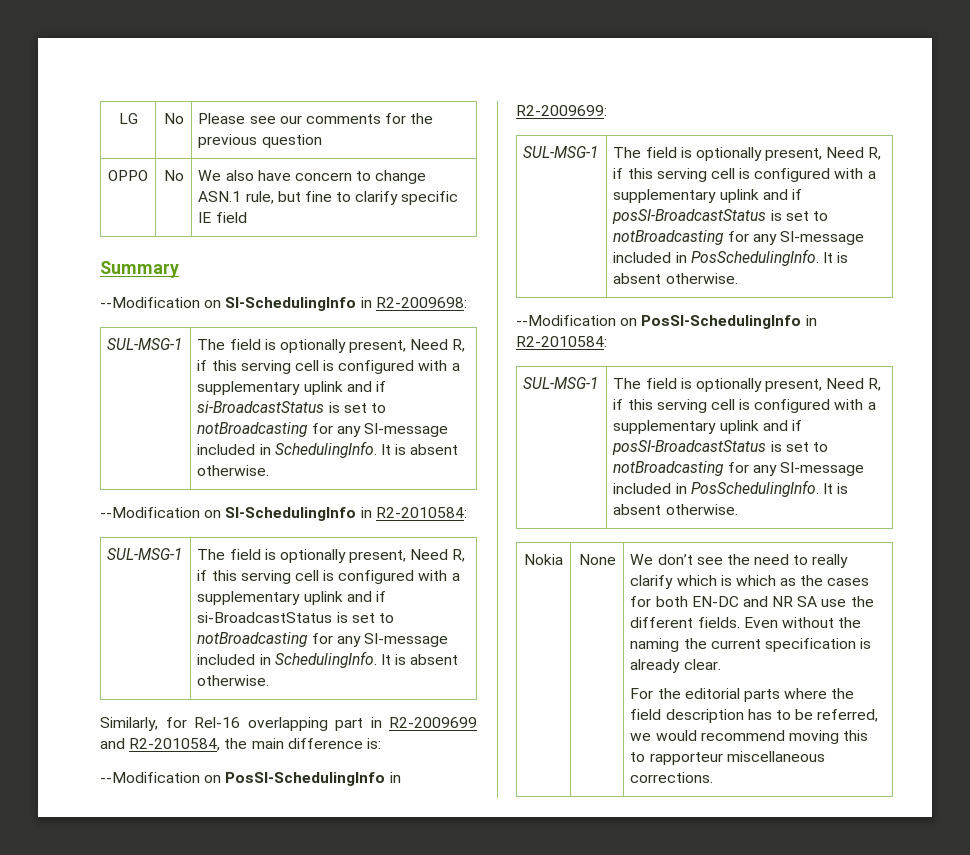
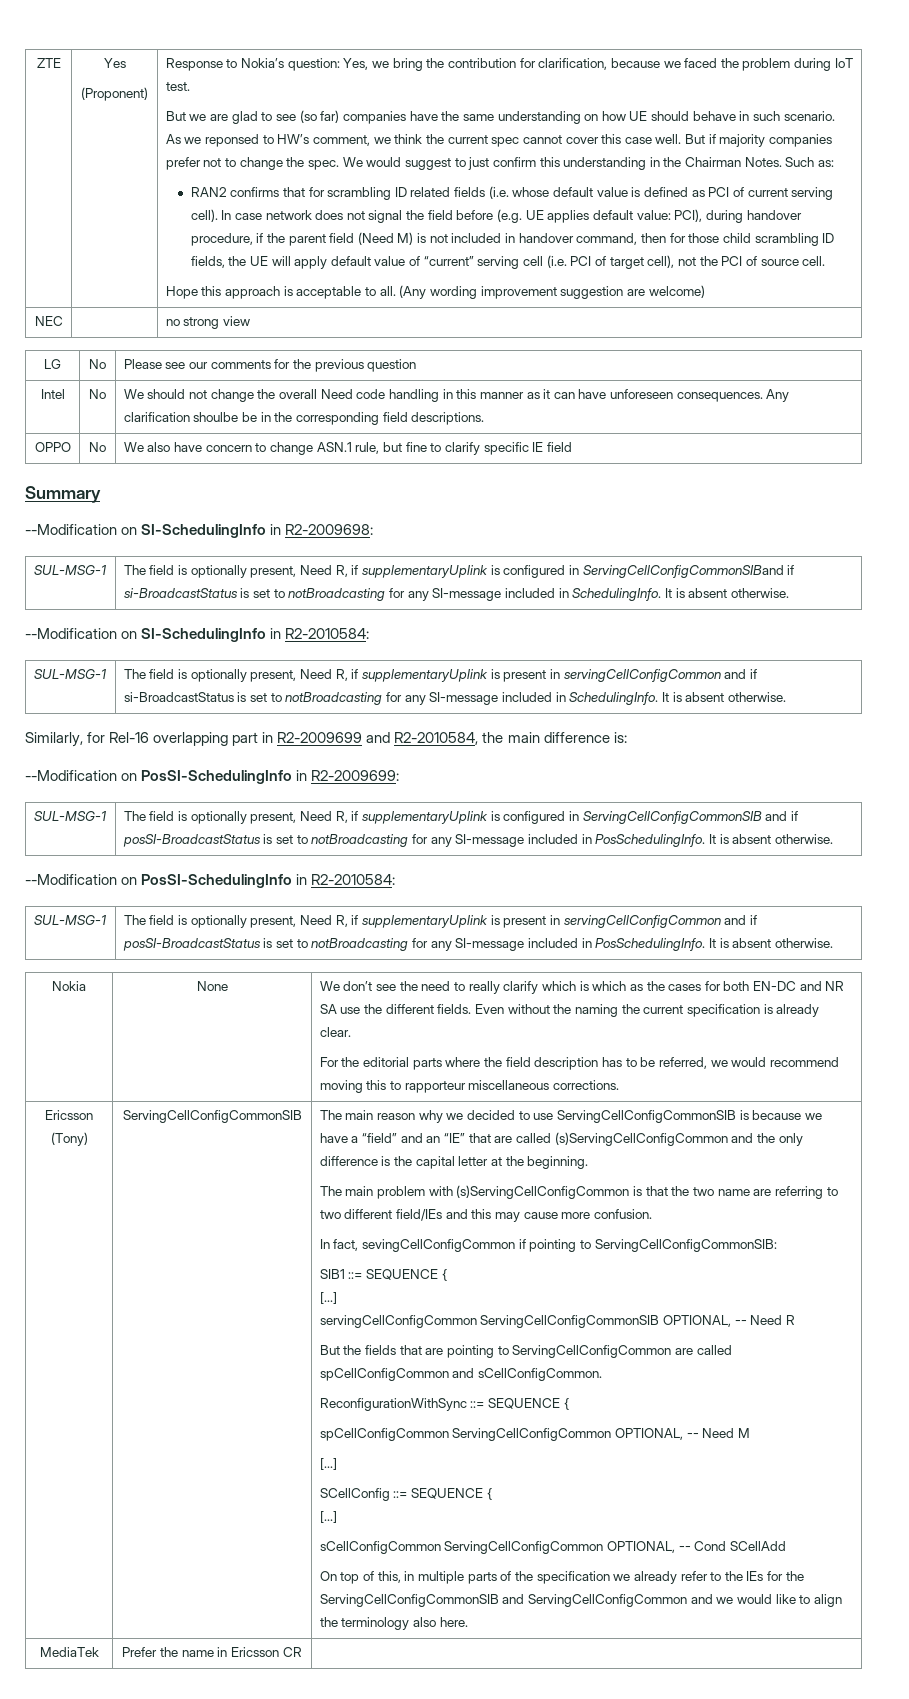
+ ZTE | Yes
+ (Proponent) | Response to Nokia’s question: Yes, we bring the contribution for clarification, because we faced the problem during IoT test.
+ But we are glad to see (so far) companies have the same understanding on how UE should behave in such scenario. As we reponsed to HW’s comment, we think the current spec cannot cover this case well. But if majority companies prefer not to change the spec. We would suggest to just confirm this understanding in the Chairman Notes. Such as:
+ RAN2 confirms that for scrambling ID related fields (i.e. whose default value is defined as PCI of current serving cell). In case network does not signal the field before (e.g. UE applies default value: PCI), during handover procedure, if the parent field (Need M) is not included in handover command, then for those child scrambling ID fields, the UE will apply default value of “current” serving cell (i.e. PCI of target cell), not the PCI of source cell.
+ Hope this approach is acceptable to all. (Any wording improvement suggestion are welcome)
+ NEC | | no strong view
+ Intel | No | We should not change the overall Need code handling in this manner as it can have unforeseen consequences. Any clarification shoulbe be in the corresponding field descriptions.
  --Modification on SI-SchedulingInfo in R2-2009698:
- SUL-MSG-1 | The field is optionally present, Need R, if this serving cell is configured with a supplementary uplink and if si-BroadcastStatus is set to notBroadcasting for any SI-message included in SchedulingInfo. It is absent otherwise.
+ SUL-MSG-1 | The field is optionally present, Need R, if supplementaryUplink is configured in ServingCellConfigCommonSIBand if si-BroadcastStatus is set to notBroadcasting for any SI-message included in SchedulingInfo. It is absent otherwise.
  --Modification on SI-SchedulingInfo in R2-2010584:
- SUL-MSG-1 | The field is optionally present, Need R, if this serving cell is configured with a supplementary uplink and if si-BroadcastStatus is set to notBroadcasting for any SI-message included in SchedulingInfo. It is absent otherwise.
+ SUL-MSG-1 | The field is optionally present, Need R, if supplementaryUplink is present in servingCellConfigCommon and if si-BroadcastStatus is set to notBroadcasting for any SI-message included in SchedulingInfo. It is absent otherwise.
  --Modification on PosSI-SchedulingInfo in R2-2009699:
- SUL-MSG-1 | The field is optionally present, Need R, if this serving cell is configured with a supplementary uplink and if posSI-BroadcastStatus is set to notBroadcasting for any SI-message included in PosSchedulingInfo. It is absent otherwise.
+ SUL-MSG-1 | The field is optionally present, Need R, if supplementaryUplink is configured in ServingCellConfigCommonSIB and if posSI-BroadcastStatus is set to notBroadcasting for any SI-message included in PosSchedulingInfo. It is absent otherwise.
  --Modification on PosSI-SchedulingInfo in R2-2010584:
- SUL-MSG-1 | The field is optionally present, Need R, if this serving cell is configured with a supplementary uplink and if posSI-BroadcastStatus is set to notBroadcasting for any SI-message included in PosSchedulingInfo. It is absent otherwise.
+ SUL-MSG-1 | The field is optionally present, Need R, if supplementaryUplink is present in servingCellConfigCommon and if posSI-BroadcastStatus is set to notBroadcasting for any SI-message included in PosSchedulingInfo. It is absent otherwise.
+ Ericsson (Tony) | ServingCellConfigCommonSIB | The main reason why we decided to use ServingCellConfigCommonSIB is because we have a “field” and an “IE” that are called (s)ServingCellConfigCommon and the only difference is the capital letter at the beginning.
+ The main problem with (s)ServingCellConfigCommon is that the two name are referring to two different field/IEs and this may cause more confusion.
+ In fact, sevingCellConfigCommon if pointing to ServingCellConfigCommonSIB:
+ SIB1 ::= SEQUENCE {
+ [...]
+ servingCellConfigCommon ServingCellConfigCommonSIB OPTIONAL, -- Need R
+ But the fields that are pointing to ServingCellConfigCommon are called spCellConfigCommon and sCellConfigCommon.
+ ReconfigurationWithSync ::= SEQUENCE {
+ spCellConfigCommon ServingCellConfigCommon OPTIONAL, -- Need M
+ [...]
+ SCellConfig ::= SEQUENCE {
+ [...]
+ sCellConfigCommon ServingCellConfigCommon OPTIONAL, -- Cond SCellAdd
+ On top of this, in multiple parts of the specification we already refer to the IEs for the ServingCellConfigCommonSIB and ServingCellConfigCommon and we would like to align the terminology also here.
+ MediaTek | Prefer the name in Ericsson CR |

